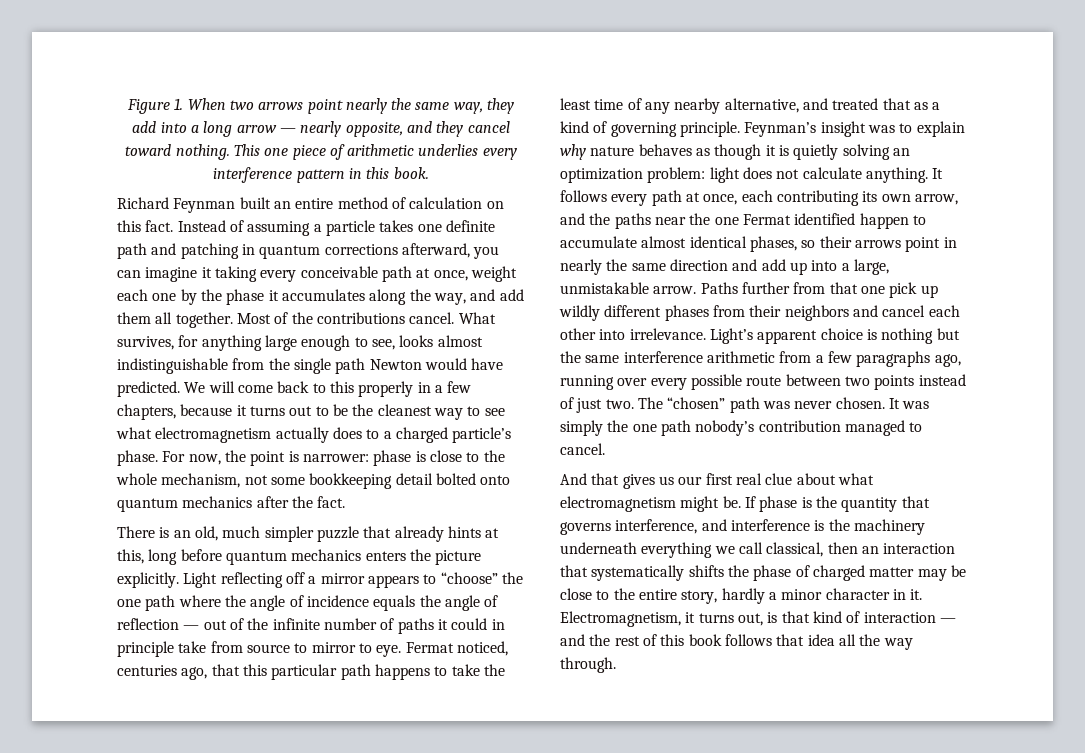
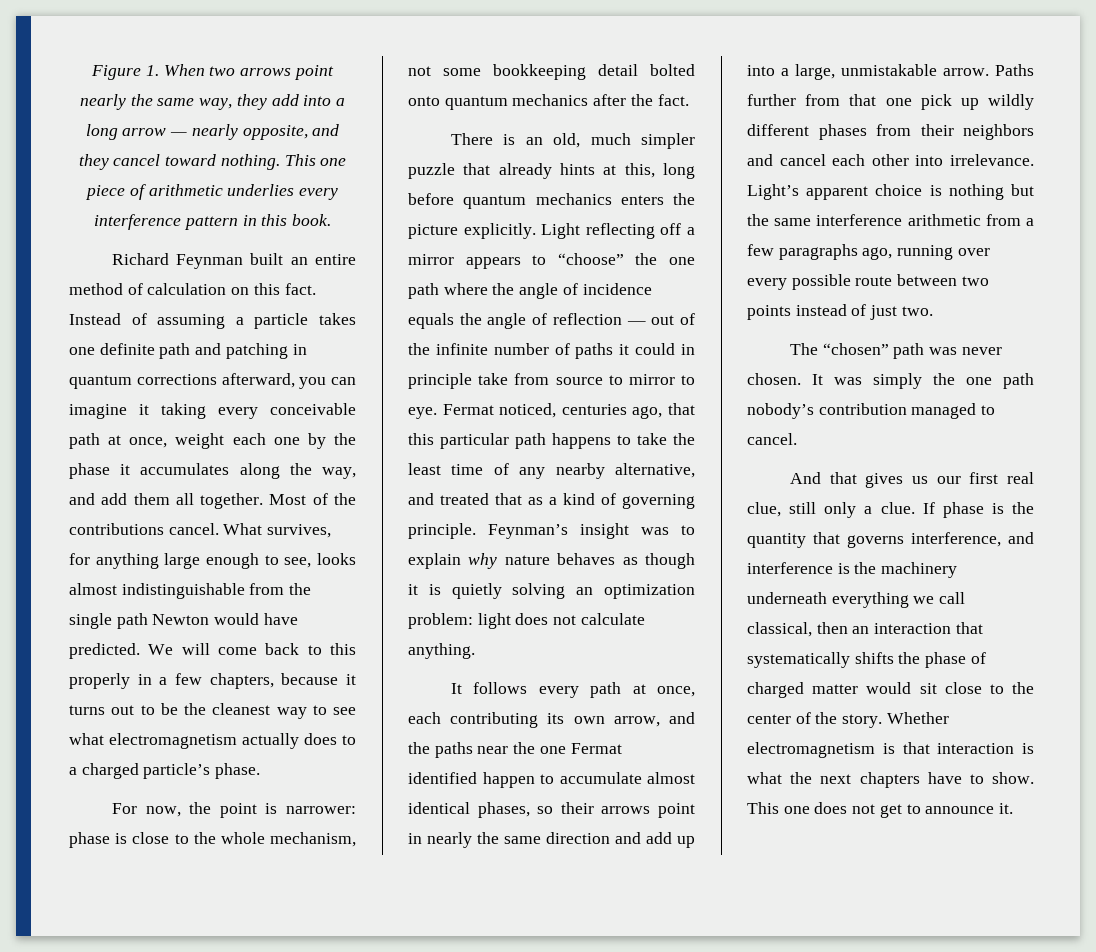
- We will come back to this properly in a few chapters, because it turns out to be the cleanest way to see what electromagnetism actually does to a charged particle’s phase. For now, the point is narrower: phase is close to the whole mechanism, not some bookkeeping detail bolted onto quantum mechanics after the fact.
+ We will come back to this properly in a few chapters, because it turns out to be the cleanest way to see what electromagnetism actually does to a charged particle’s phase.
+ For now, the point is narrower: phase is close to the whole mechanism, not some bookkeeping detail bolted onto quantum mechanics after the fact.
- light does not calculate anything. It follows every path at once, each contributing its own arrow, and the paths near the one Fermat identified happen to accumulate almost identical phases, so their arrows point in nearly the same direction and add up into a large, unmistakable arrow.
+ light does not calculate anything.
+ It follows every path at once, each contributing its own arrow, and the paths near the one Fermat identified happen to accumulate almost identical phases, so their arrows point in nearly the same direction and add up into a large, unmistakable arrow.
- Light’s apparent choice is nothing but the same interference arithmetic from a few paragraphs ago, running over every possible route between two points instead of just two. The “chosen” path was never chosen.
+ Light’s apparent choice is nothing but the same interference arithmetic from a few paragraphs ago, running over every possible route between two points instead of just two.
+ The “chosen” path was never chosen.
- And that gives us our first real clue about what electromagnetism might be.
+ And that gives us our first real clue, still only a clue.
- If phase is the quantity that governs interference, and interference is the machinery underneath everything we call classical, then an interaction that systematically shifts the phase of charged matter may be close to the entire story, hardly a minor character in it. Electromagnetism, it turns out, is that kind of interaction — and the rest of this book follows that idea all the way through.
+ If phase is the quantity that governs interference, and interference is the machinery underneath everything we call classical, then an interaction that systematically shifts the phase of charged matter would sit close to the center of the story. Whether electromagnetism is that interaction is what the next chapters have to show. This one does not get to announce it.

